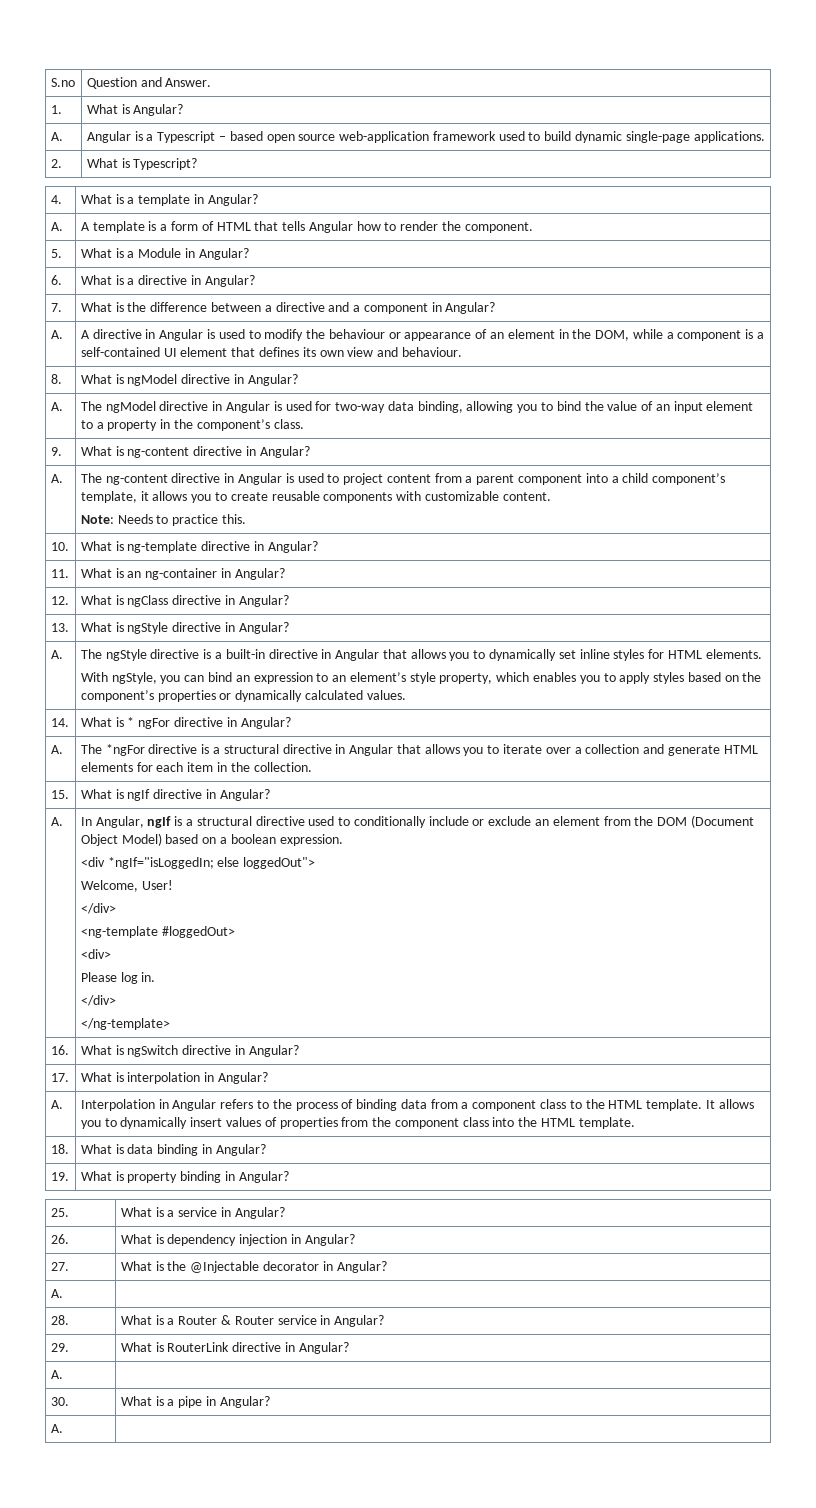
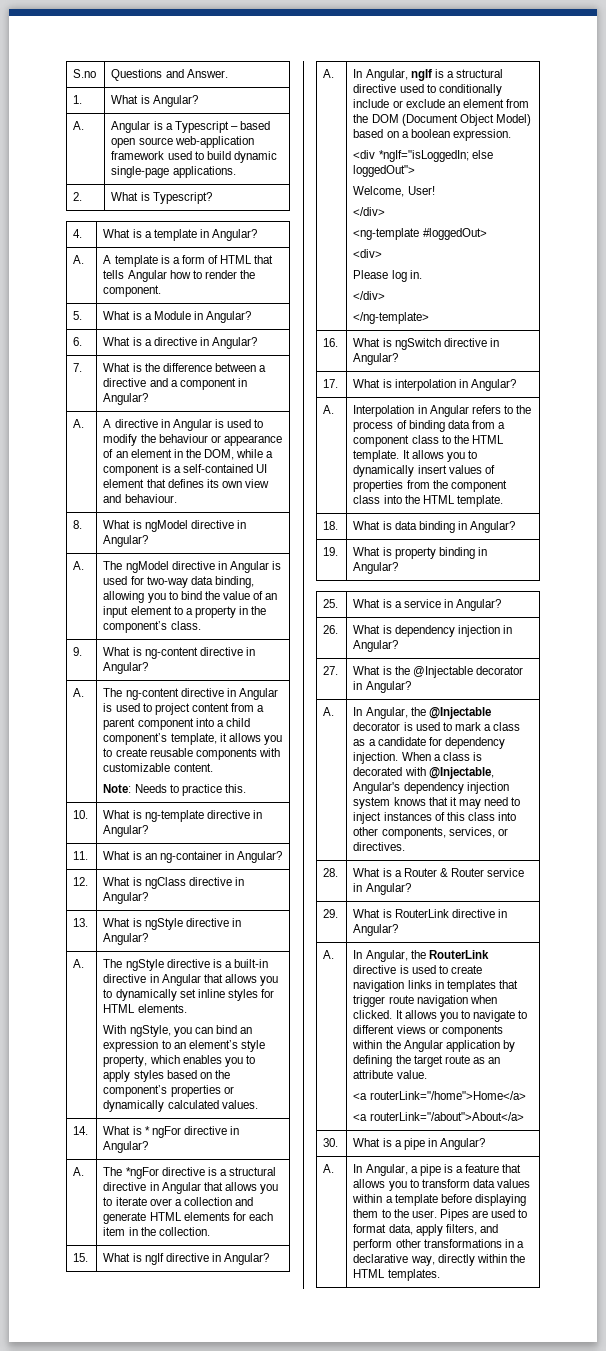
- S.no | Question and Answer.
+ S.no | Questions and Answer.
+ In Angular, the @Injectable decorator is used to mark a class as a candidate for dependency injection. When a class is decorated with @Injectable, Angular's dependency injection system knows that it may need to inject instances of this class into other components, services, or directives.
+ In Angular, the RouterLink directive is used to create navigation links in templates that trigger route navigation when clicked. It allows you to navigate to different views or components within the Angular application by defining the target route as an attribute value.
+ <a routerLink="/home">Home</a>
+ <a routerLink="/about">About</a>
+ In Angular, a pipe is a feature that allows you to transform data values within a template before displaying them to the user. Pipes are used to format data, apply filters, and perform other transformations in a declarative way, directly within the HTML templates.

